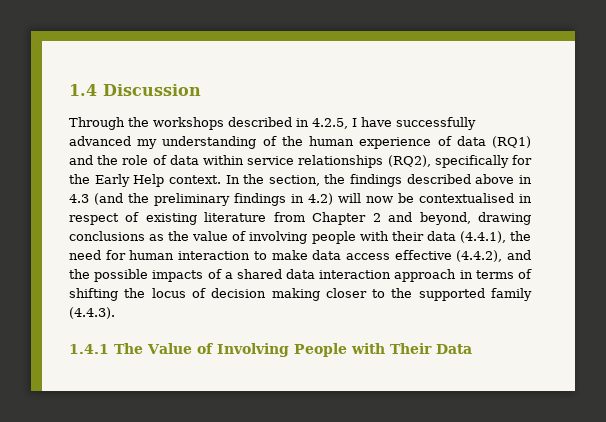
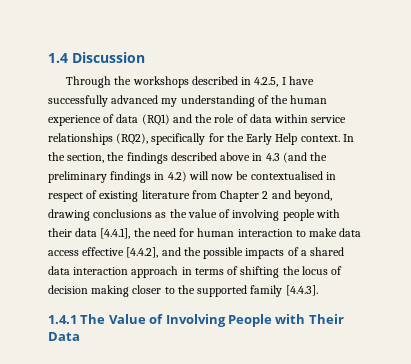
- In the section, the findings described above in 4.3 (and the preliminary findings in 4.2) will now be contextualised in respect of existing literature from Chapter 2 and beyond, drawing conclusions as the value of involving people with their data (4.4.1), the need for human interaction to make data access effective (4.4.2), and the possible impacts of a shared data interaction approach in terms of shifting the locus of decision making closer to the supported family (4.4.3).
+ In the section, the findings described above in 4.3 (and the preliminary findings in 4.2) will now be contextualised in respect of existing literature from Chapter 2 and beyond, drawing conclusions as the value of involving people with their data [4.4.1], the need for human interaction to make data access effective [4.4.2], and the possible impacts of a shared data interaction approach in terms of shifting the locus of decision making closer to the supported family [4.4.3].

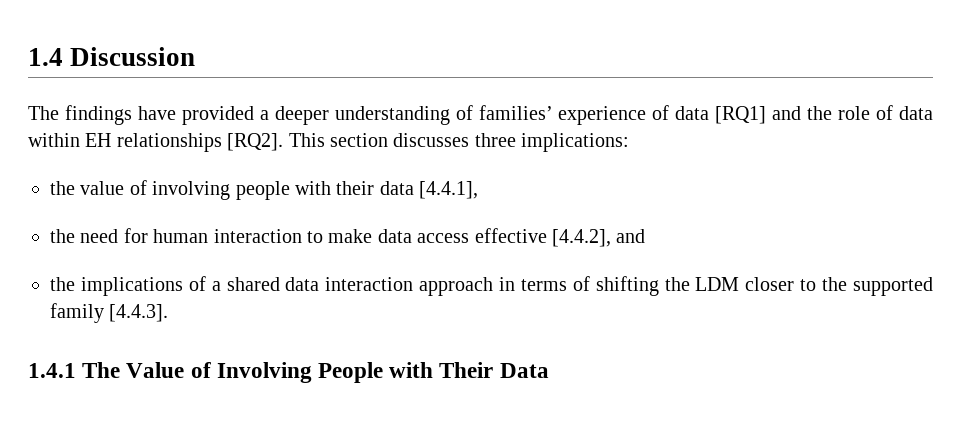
- Through the workshops described in 4.2.5, I have successfully advanced my understanding of the human experience of data (RQ1) and the role of data within service relationships (RQ2), specifically for the Early Help context. In the section, the findings described above in 4.3 (and the preliminary findings in 4.2) will now be contextualised in respect of existing literature from Chapter 2 and beyond, drawing conclusions as the value of involving people with their data [4.4.1], the need for human interaction to make data access effective [4.4.2], and the possible impacts of a shared data interaction approach in terms of shifting the locus of decision making closer to the supported family [4.4.3].
+ The findings have provided a deeper understanding of families’ experience of data [RQ1] and the role of data within EH relationships [RQ2]. This section discusses three implications:
+ the value of involving people with their data [4.4.1],
+ the need for human interaction to make data access effective [4.4.2], and
+ the implications of a shared data interaction approach in terms of shifting the LDM closer to the supported family [4.4.3].

